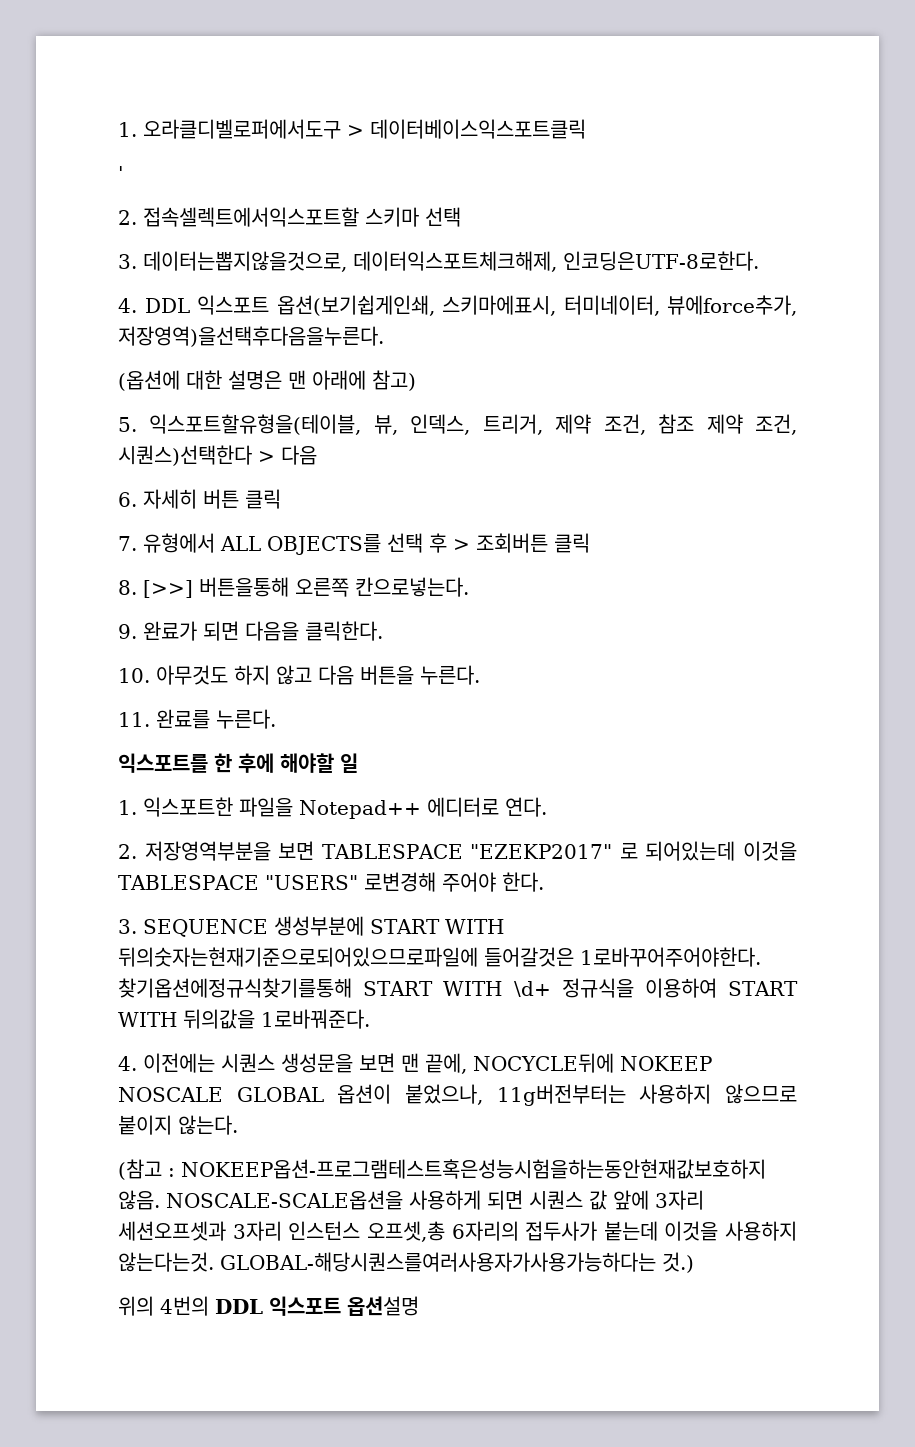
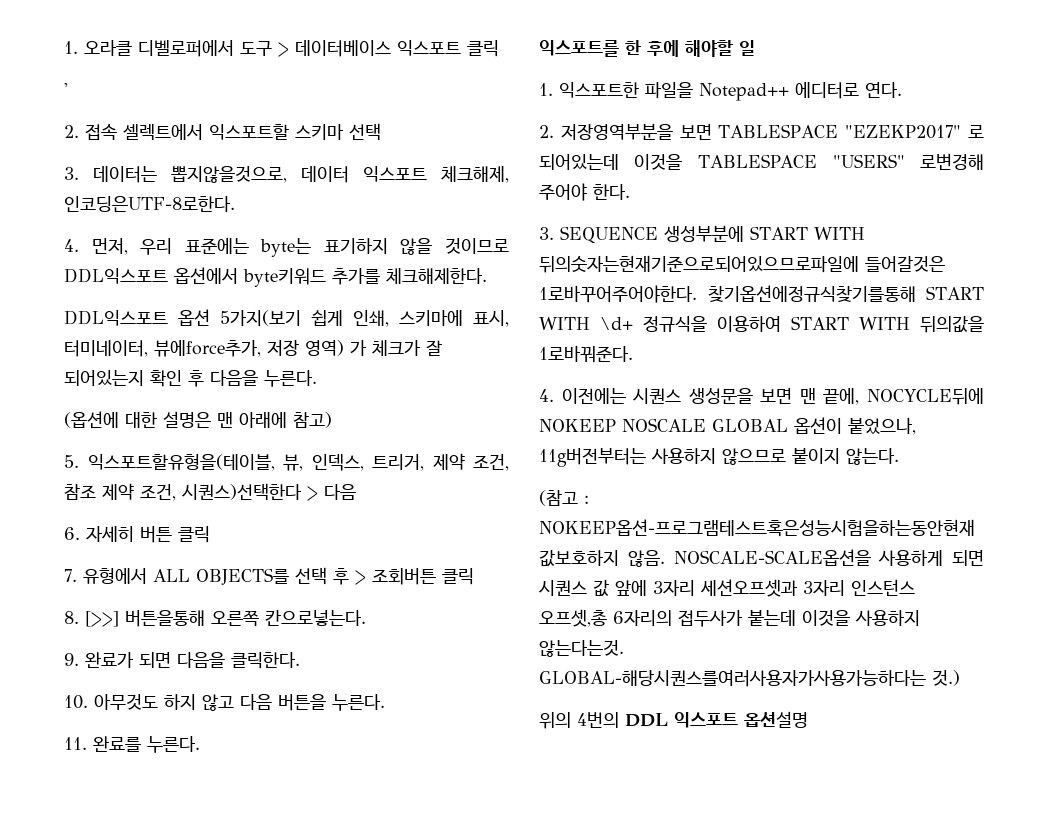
- 1. 오라클디벨로퍼에서도구 > 데이터베이스익스포트클릭
+ 1. 오라클 디벨로퍼에서 도구 > 데이터베이스 익스포트 클릭
- 2. 접속셀렉트에서익스포트할 스키마 선택
+ 2. 접속 셀렉트에서 익스포트할 스키마 선택
- 3. 데이터는뽑지않을것으로, 데이터익스포트체크해제, 인코딩은UTF-8로한다.
- 4. DDL 익스포트 옵션(보기쉽게인쇄, 스키마에표시, 터미네이터, 뷰에force추가, 저장영역)을선택후다음을누른다.
+ 3. 데이터는 뽑지않을것으로, 데이터 익스포트 체크해제, 인코딩은UTF-8로한다.
+ 4. 먼저, 우리 표준에는 byte는 표기하지 않을 것이므로 DDL익스포트 옵션에서 byte키워드 추가를 체크해제한다.
+ DDL익스포트 옵션 5가지(보기 쉽게 인쇄, 스키마에 표시, 터미네이터, 뷰에force추가, 저장 영역) 가 체크가 잘 되어있는지 확인 후 다음을 누른다.

